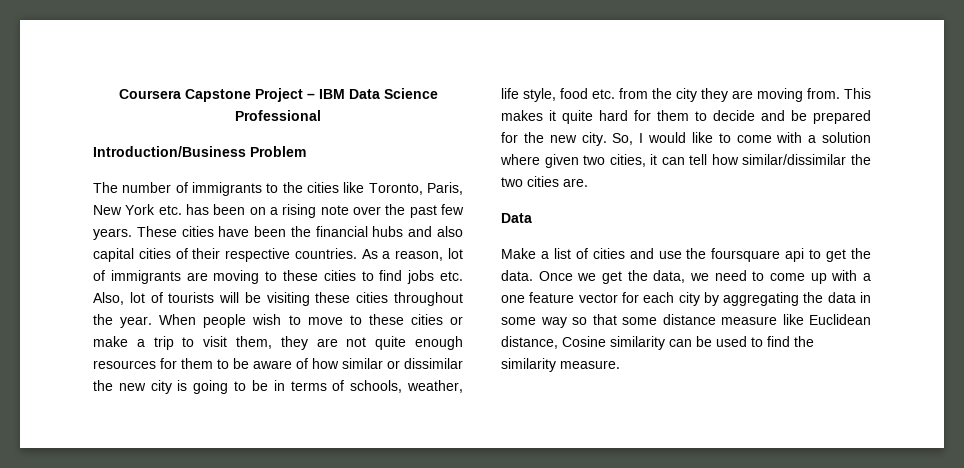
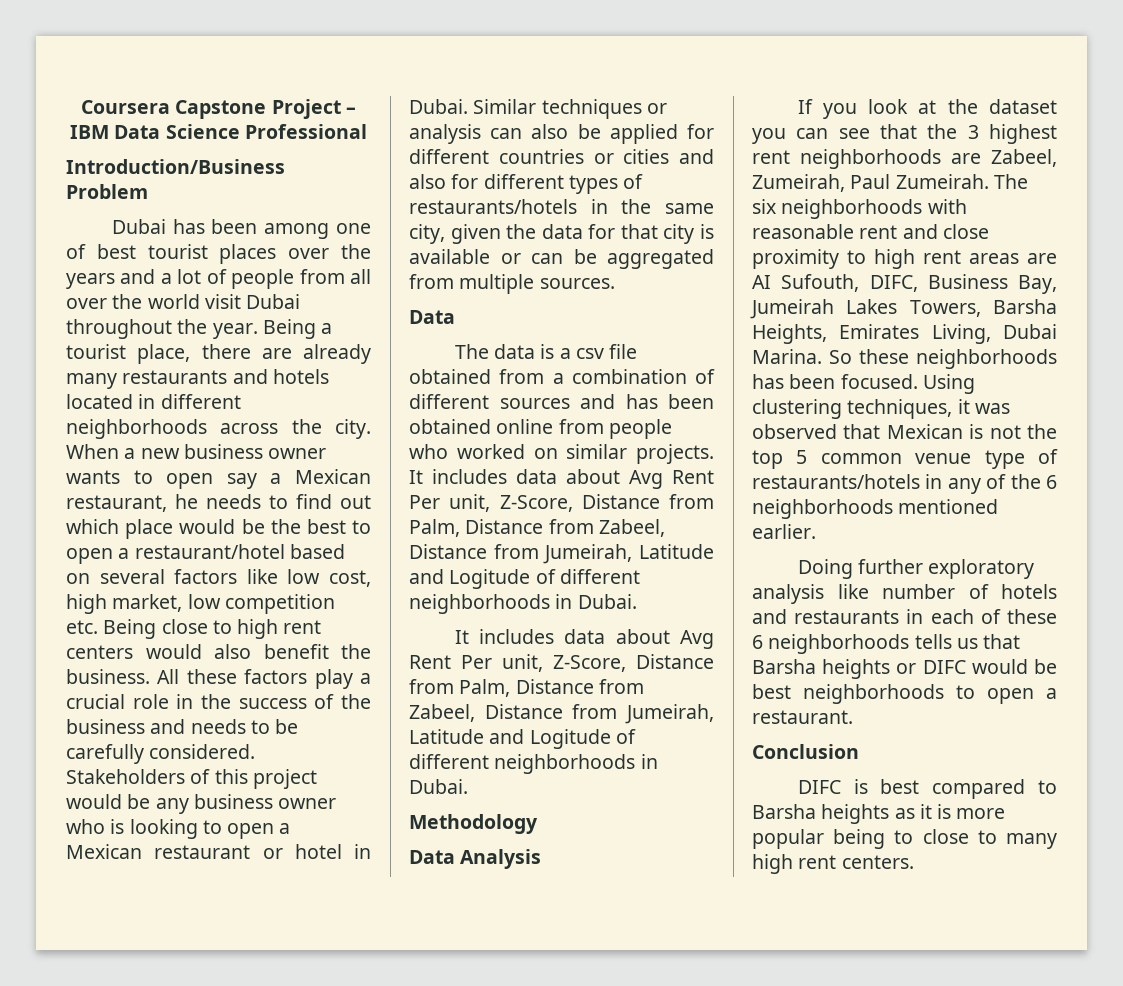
- The number of immigrants to the cities like Toronto, Paris, New York etc. has been on a rising note over the past few years. These cities have been the financial hubs and also capital cities of their respective countries. As a reason, lot of immigrants are moving to these cities to find jobs etc. Also, lot of tourists will be visiting these cities throughout the year. When people wish to move to these cities or make a trip to visit them, they are not quite enough resources for them to be aware of how similar or dissimilar the new city is going to be in terms of schools, weather, life style, food etc. from the city they are moving from. This makes it quite hard for them to decide and be prepared for the new city. So, I would like to come with a solution where given two cities, it can tell how similar/dissimilar the two cities are.
+ Dubai has been among one of best tourist places over the years and a lot of people from all over the world visit Dubai throughout the year. Being a tourist place, there are already many restaurants and hotels located in different neighborhoods across the city. When a new business owner wants to open say a Mexican restaurant, he needs to find out which place would be the best to open a restaurant/hotel based on several factors like low cost, high market, low competition etc. Being close to high rent centers would also benefit the business. All these factors play a crucial role in the success of the business and needs to be carefully considered. Stakeholders of this project would be any business owner who is looking to open a Mexican restaurant or hotel in Dubai. Similar techniques or analysis can also be applied for different countries or cities and also for different types of restaurants/hotels in the same city, given the data for that city is available or can be aggregated from multiple sources.
  Data
- Make a list of cities and use the foursquare api to get the data. Once we get the data, we need to come up with a one feature vector for each city by aggregating the data in some way so that some distance measure like Euclidean distance, Cosine similarity can be used to find the similarity measure.
+ The data is a csv file obtained from a combination of different sources and has been obtained online from people who worked on similar projects. It includes data about Avg Rent Per unit, Z-Score, Distance from Palm, Distance from Zabeel, Distance from Jumeirah, Latitude and Logitude of different neighborhoods in Dubai.
+ It includes data about Avg Rent Per unit, Z-Score, Distance from Palm, Distance from Zabeel, Distance from Jumeirah, Latitude and Logitude of different neighborhoods in Dubai.
+ Methodology
+ Data Analysis
+ If you look at the dataset you can see that the 3 highest rent neighborhoods are Zabeel, Zumeirah, Paul Zumeirah. The six neighborhoods with reasonable rent and close proximity to high rent areas are AI Sufouth, DIFC, Business Bay, Jumeirah Lakes Towers, Barsha Heights, Emirates Living, Dubai Marina. So these neighborhoods has been focused. Using clustering techniques, it was observed that Mexican is not the top 5 common venue type of restaurants/hotels in any of the 6 neighborhoods mentioned earlier.
+ Doing further exploratory analysis like number of hotels and restaurants in each of these 6 neighborhoods tells us that Barsha heights or DIFC would be best neighborhoods to open a restaurant.
+ Conclusion
+ DIFC is best compared to Barsha heights as it is more popular being to close to many high rent centers.

